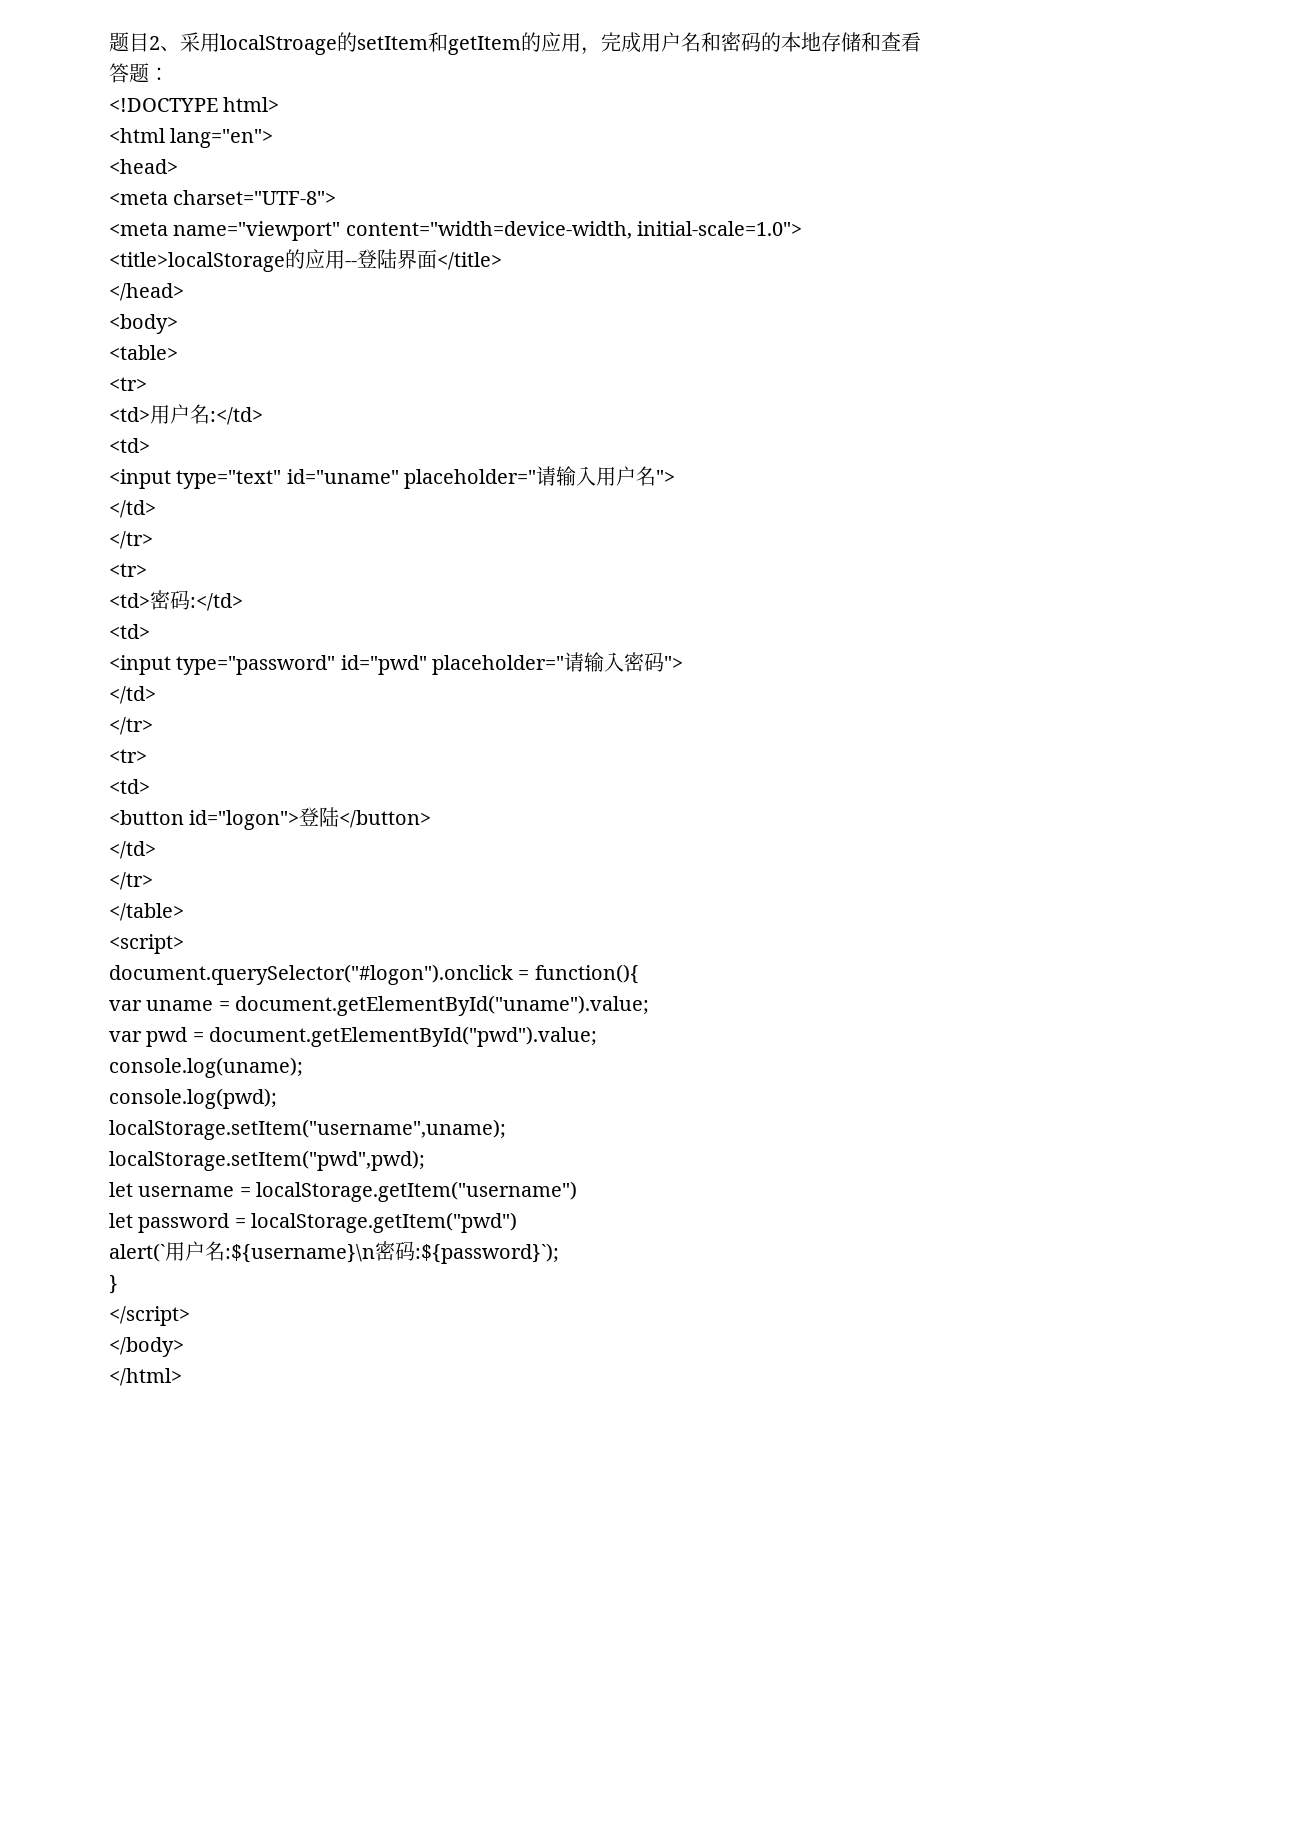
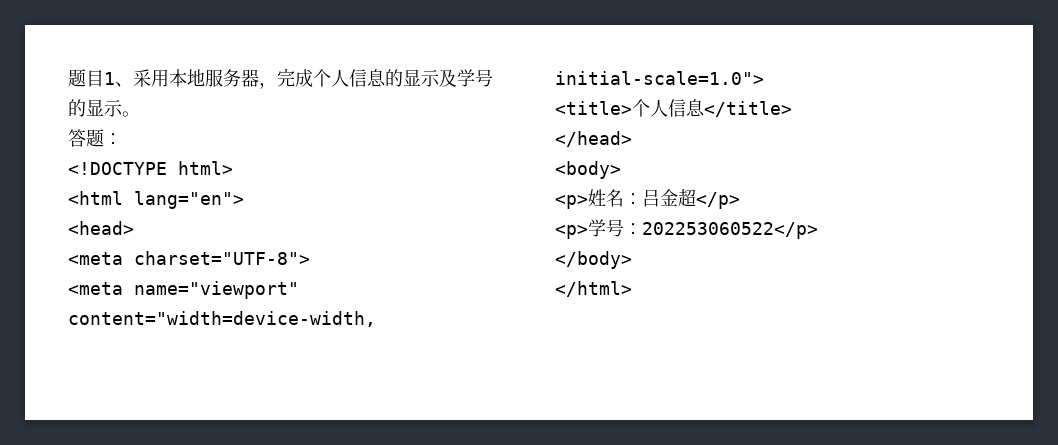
- 题目2、采用localStroage的setItem和getItem的应用，完成用户名和密码的本地存储和查看
+ 题目1、采用本地服务器，完成个人信息的显示及学号的显示。
- <title>localStorage的应用--登陆界面</title>
+ <title>个人信息</title>
  </head>
  <body>
- <table>
- <tr>
- <td>用户名:</td>
- <td>
- <input type="text" id="uname" placeholder="请输入用户名">
- </td>
- </tr>
- <tr>
- <td>密码:</td>
- <td>
- <input type="password" id="pwd" placeholder="请输入密码">
- </td>
- </tr>
- <tr>
- <td>
- <button id="logon">登陆</button>
- </td>
- </tr>
- </table>
- <script>
- document.querySelector("#logon").onclick = function(){
- var uname = document.getElementById("uname").value;
- var pwd = document.getElementById("pwd").value;
- console.log(uname);
- console.log(pwd);
- localStorage.setItem("username",uname);
- localStorage.setItem("pwd",pwd);
- let username = localStorage.getItem("username")
- let password = localStorage.getItem("pwd")
- alert(`用户名:${username}\n密码:${password}`);
- }
- </script>
+ <p>姓名：吕金超</p>
+ <p>学号：202253060522</p>

